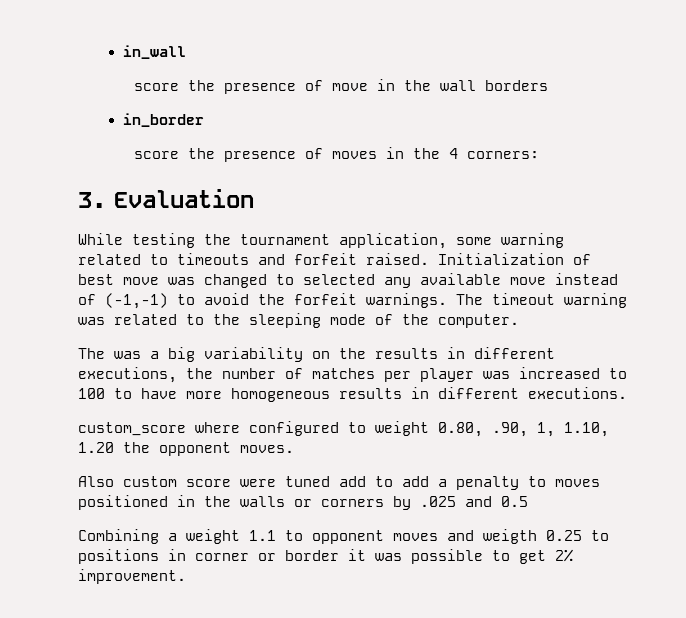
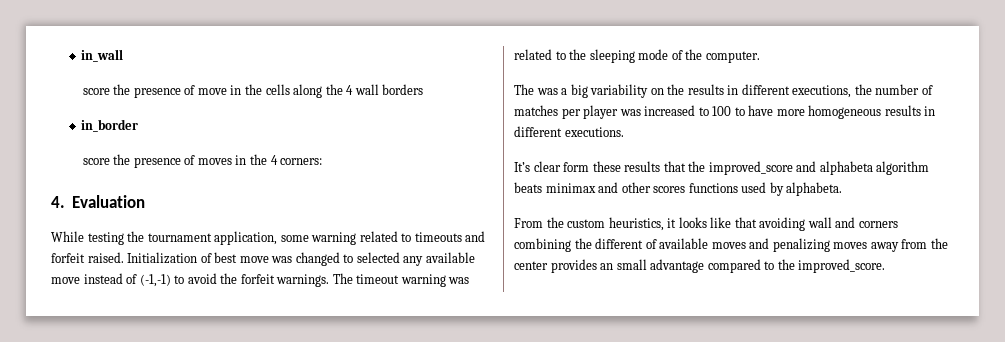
- score the presence of move in the wall borders
+ score the presence of move in the cells along the 4 wall borders
- 3. Evaluation
+ 4. Evaluation
- custom_score where configured to weight 0.80, .90, 1, 1.10, 1.20 the opponent moves.
- Also custom score were tuned add to add a penalty to moves positioned in the walls or corners by .025 and 0.5
- Combining a weight 1.1 to opponent moves and weigth 0.25 to positions in corner or border it was possible to get 2% improvement.
+ It’s clear form these results that the improved_score and alphabeta algorithm beats minimax and other scores functions used by alphabeta.
+ From the custom heuristics, it looks like that avoiding wall and corners combining the different of available moves and penalizing moves away from the center provides an small advantage compared to the improved_score.

